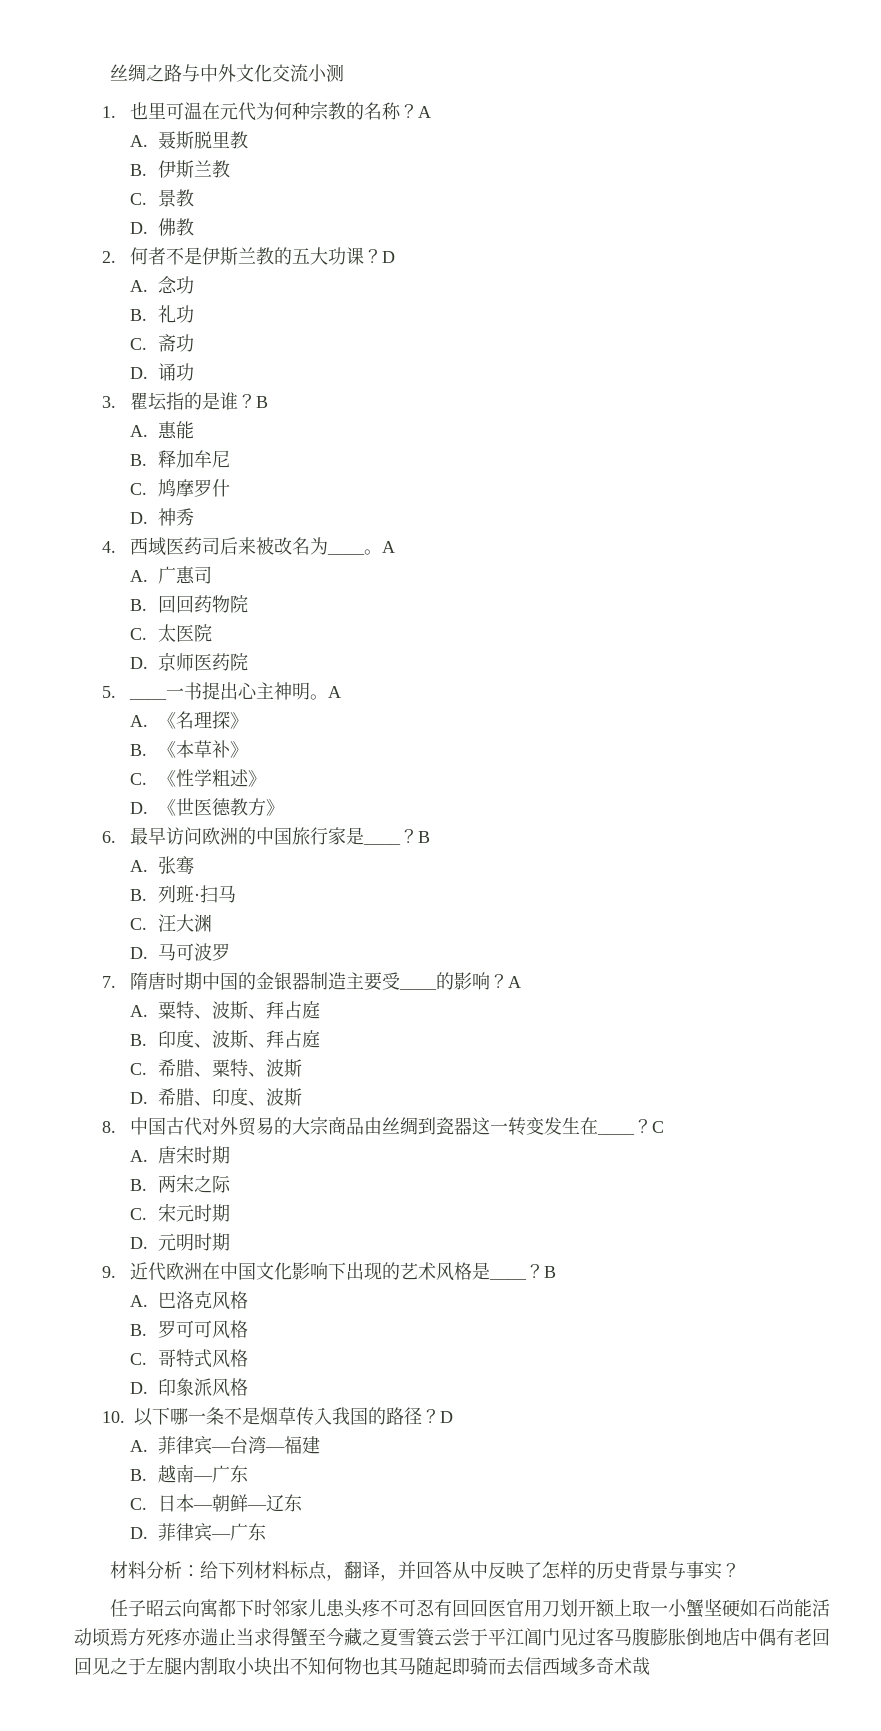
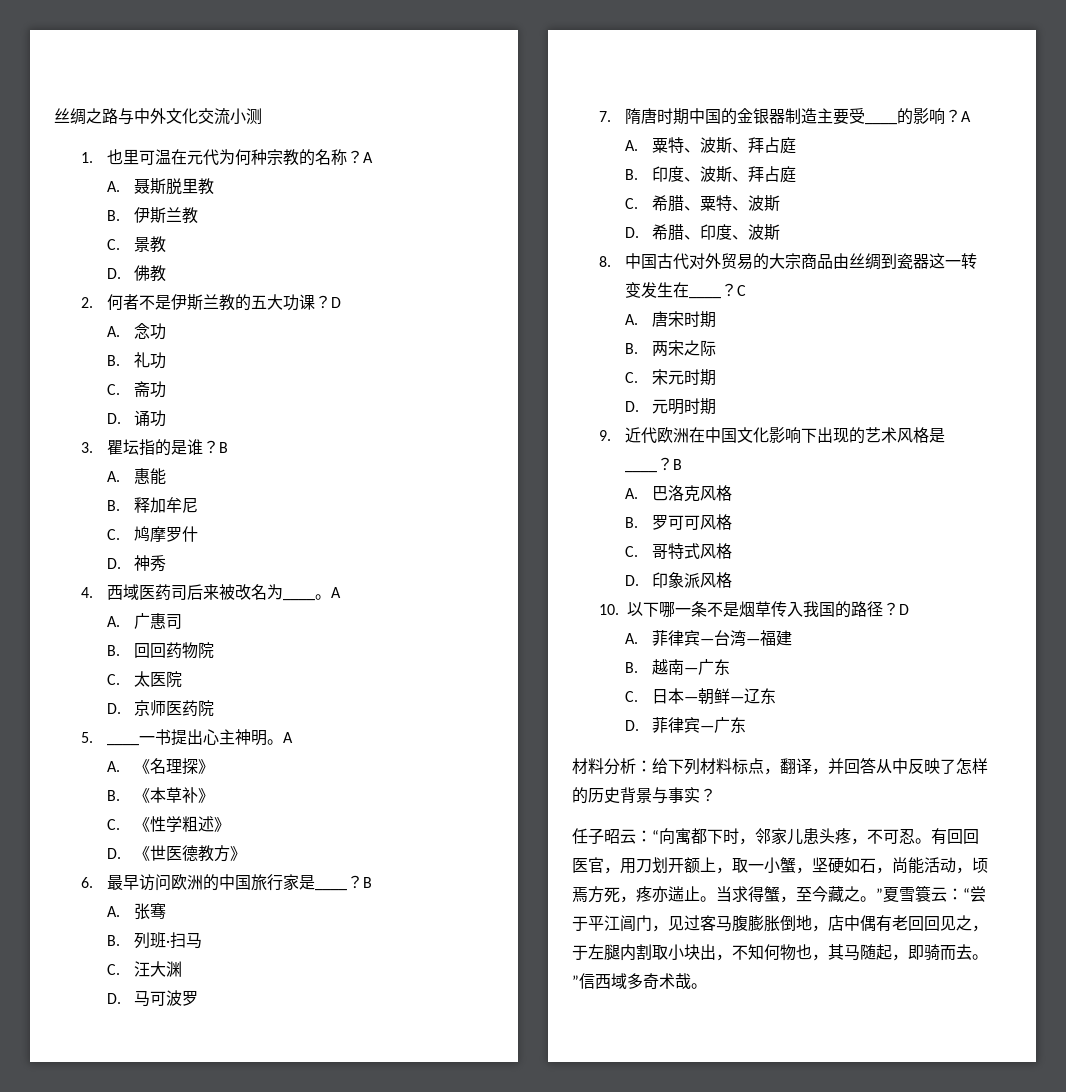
- 任子昭云向寓都下时邻家儿患头疼不可忍有回回医官用刀划开额上取一小蟹坚硬如石尚能活动顷焉方死疼亦遄止当求得蟹至今藏之夏雪簑云尝于平江阊门见过客马腹膨胀倒地店中偶有老回回见之于左腿内割取小块出不知何物也其马随起即骑而去信西域多奇术哉
+ 任子昭云：“向寓都下时，邻家儿患头疼，不可忍。有回回医官，用刀划开额上，取一小蟹，坚硬如石，尚能活动，顷焉方死，疼亦遄止。当求得蟹，至今藏之。”夏雪簑云：“尝于平江阊门，见过客马腹膨胀倒地，店中偶有老回回见之，于左腿内割取小块出，不知何物也，其马随起，即骑而去。”信西域多奇术哉。

